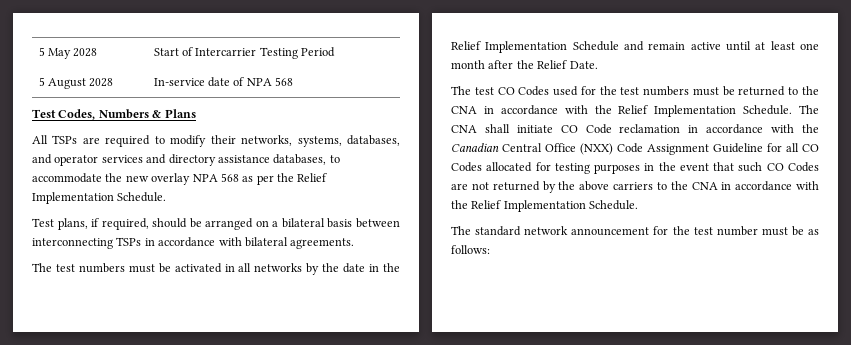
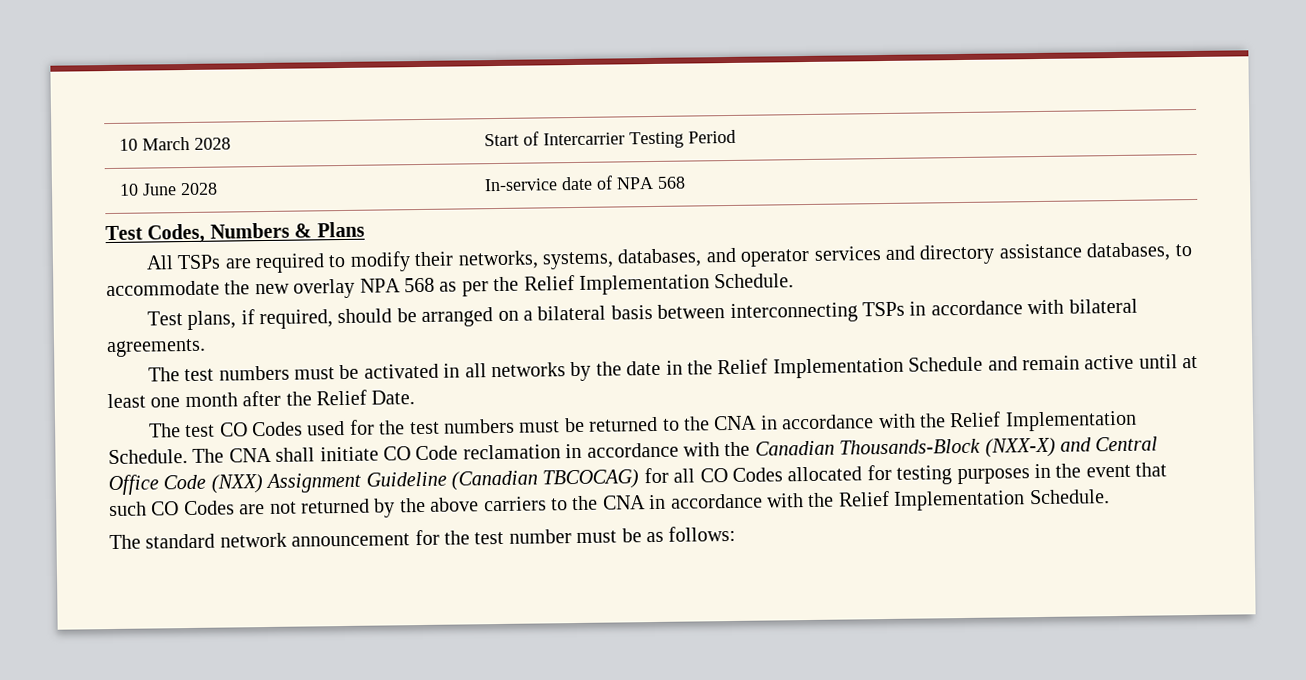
- 5 May 2028 | Start of Intercarrier Testing Period
+ 10 March 2028 | Start of Intercarrier Testing Period
- 5 August 2028 | In-service date of NPA 568
+ 10 June 2028 | In-service date of NPA 568
- The CNA shall initiate CO Code reclamation in accordance with the Canadian Central Office (NXX) Code Assignment Guideline for all CO Codes allocated for testing purposes in the event that such CO Codes are not returned by the above carriers to the CNA in accordance with the Relief Implementation Schedule.
+ The CNA shall initiate CO Code reclamation in accordance with the Canadian Thousands-Block (NXX-X) and Central Office Code (NXX) Assignment Guideline (Canadian TBCOCAG) for all CO Codes allocated for testing purposes in the event that such CO Codes are not returned by the above carriers to the CNA in accordance with the Relief Implementation Schedule.

